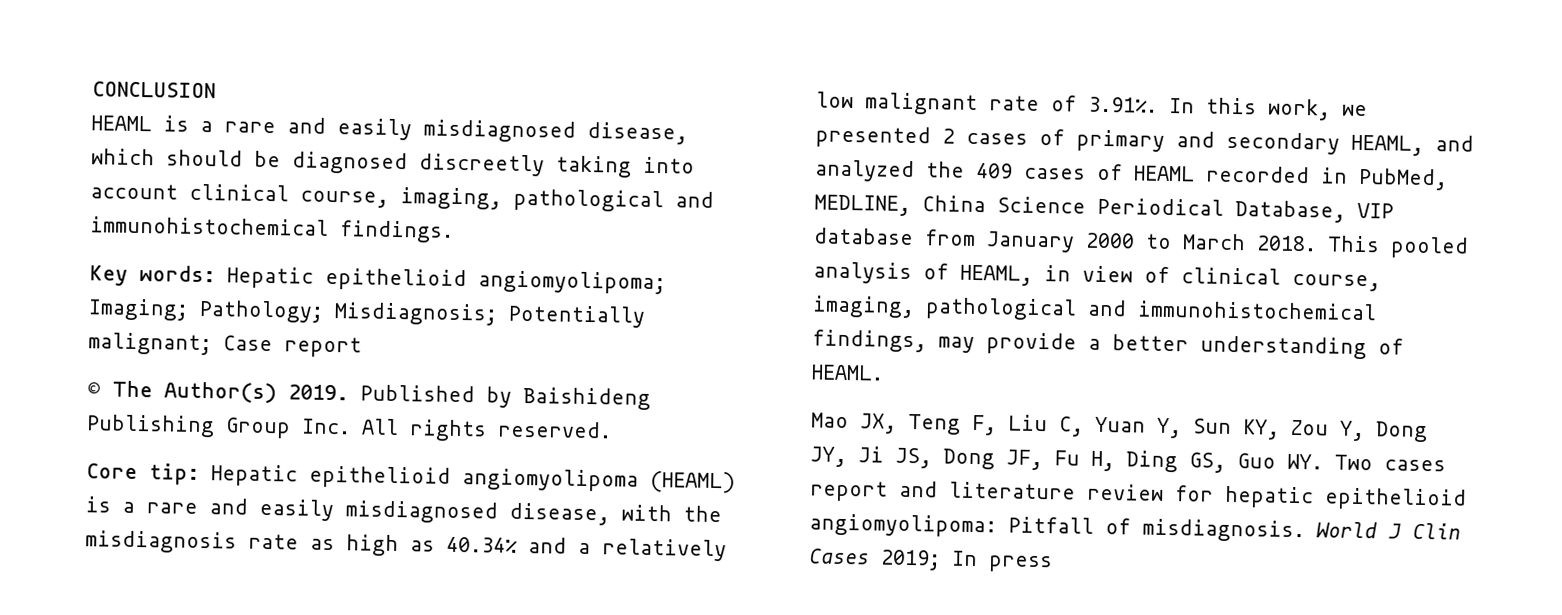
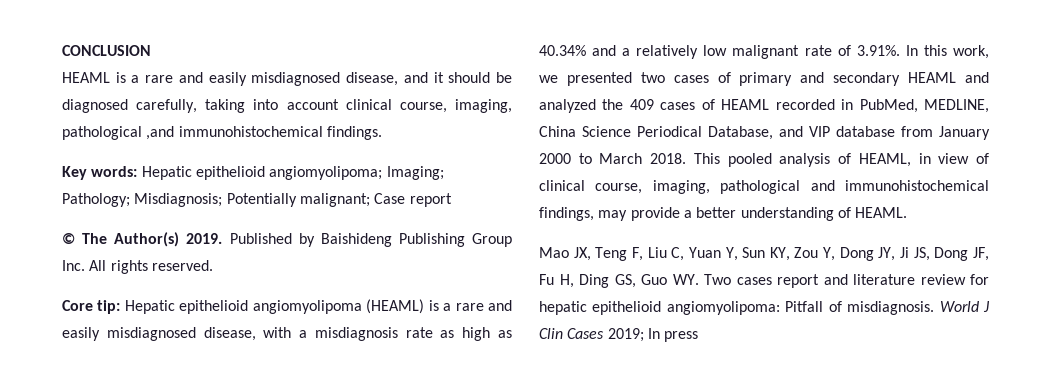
- HEAML is a rare and easily misdiagnosed disease, which should be diagnosed discreetly taking into account clinical course, imaging, pathological and immunohistochemical findings.
+ HEAML is a rare and easily misdiagnosed disease, and it should be diagnosed carefully, taking into account clinical course, imaging, pathological ,and immunohistochemical findings.
- Hepatic epithelioid angiomyolipoma (HEAML) is a rare and easily misdiagnosed disease, with the misdiagnosis rate as high as 40.34% and a relatively low malignant rate of 3.91%. In this work, we presented 2 cases of primary and secondary HEAML, and analyzed the 409 cases of HEAML recorded in PubMed, MEDLINE, China Science Periodical Database, VIP database from January 2000 to March 2018.
+ Hepatic epithelioid angiomyolipoma (HEAML) is a rare and easily misdiagnosed disease, with a misdiagnosis rate as high as 40.34% and a relatively low malignant rate of 3.91%. In this work, we presented two cases of primary and secondary HEAML and analyzed the 409 cases of HEAML recorded in PubMed, MEDLINE, China Science Periodical Database, and VIP database from January 2000 to March 2018.

